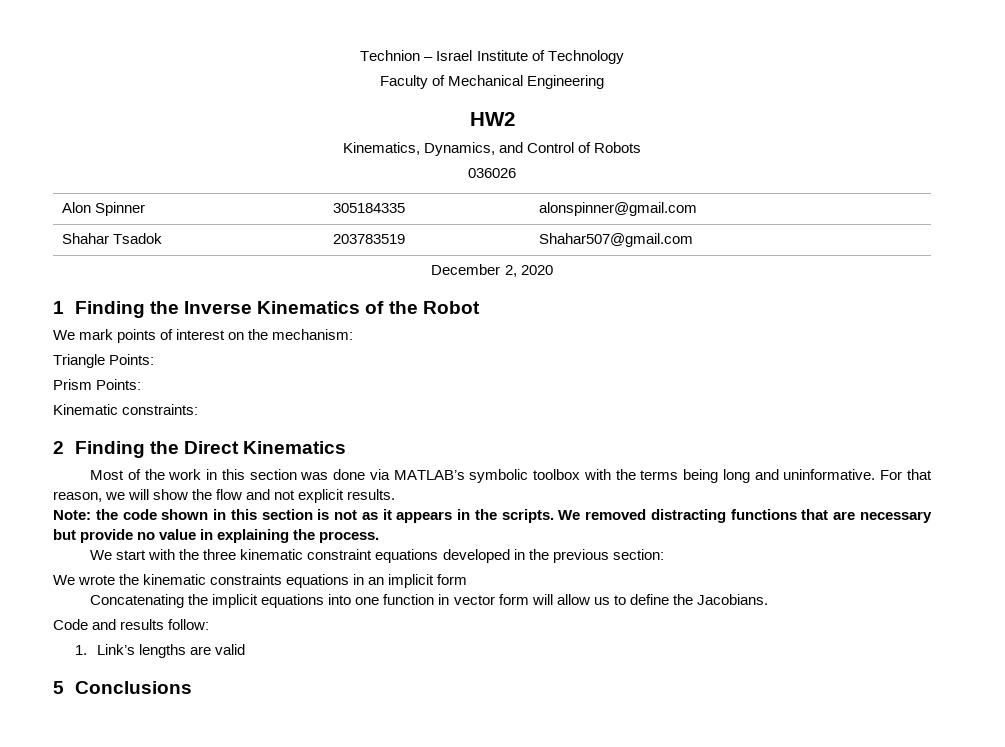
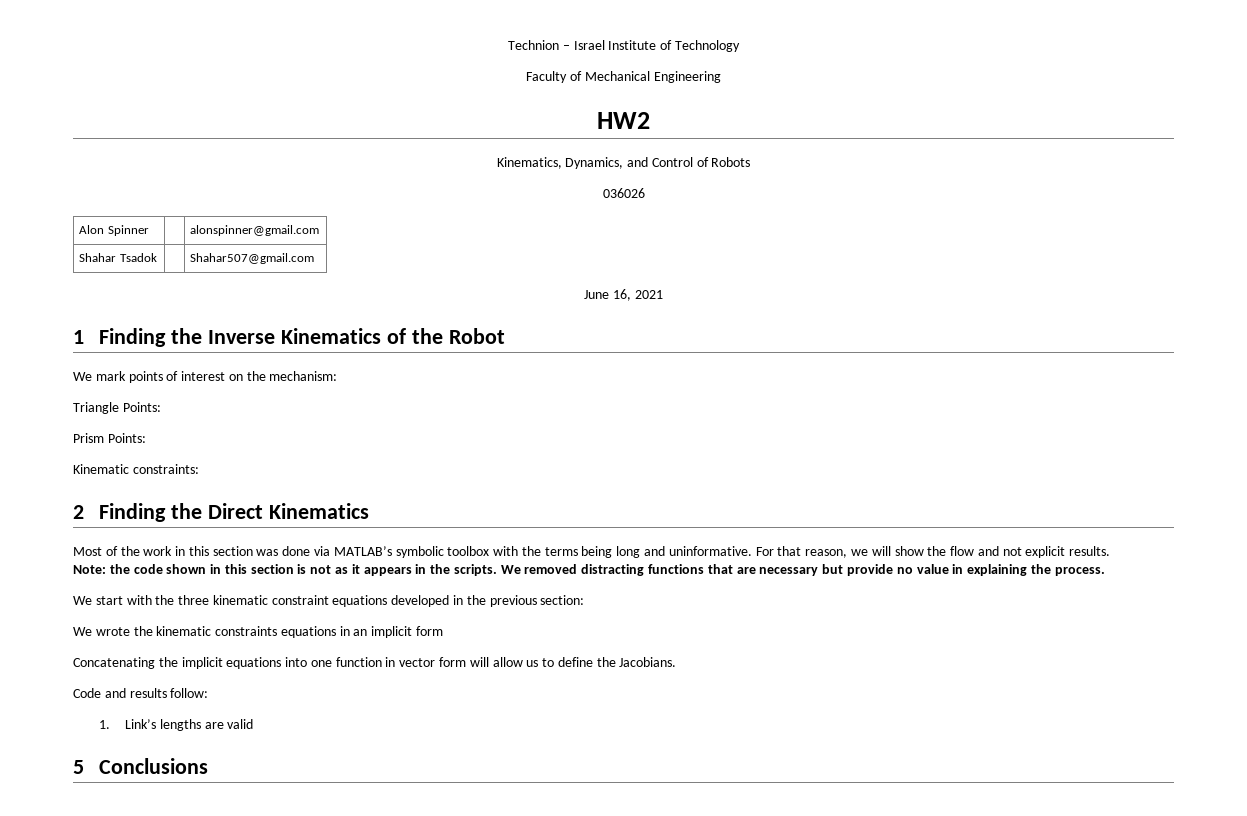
- Alon Spinner | 305184335 | alonspinner@gmail.com
+ Alon Spinner | | alonspinner@gmail.com
- Shahar Tsadok | 203783519 | Shahar507@gmail.com
+ Shahar Tsadok | | Shahar507@gmail.com
- December 2, 2020
+ June 16, 2021

